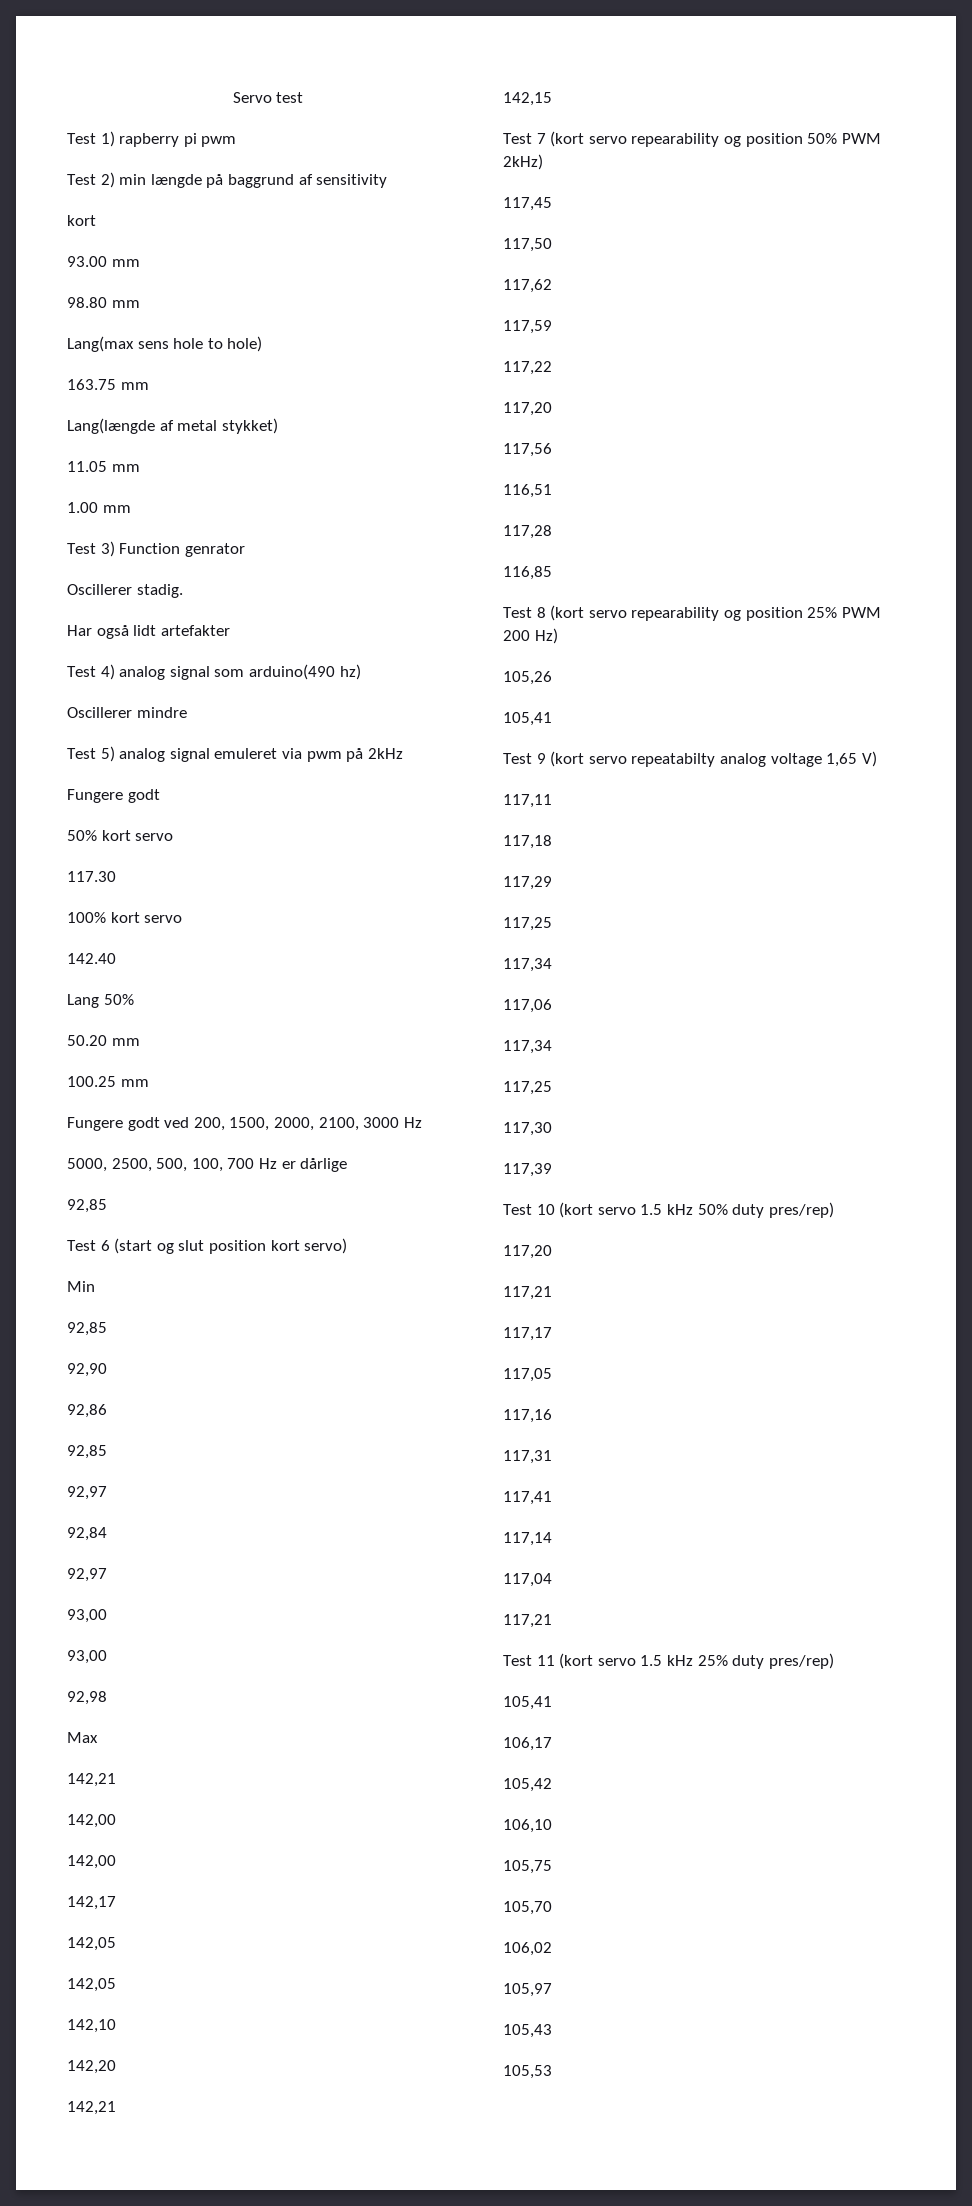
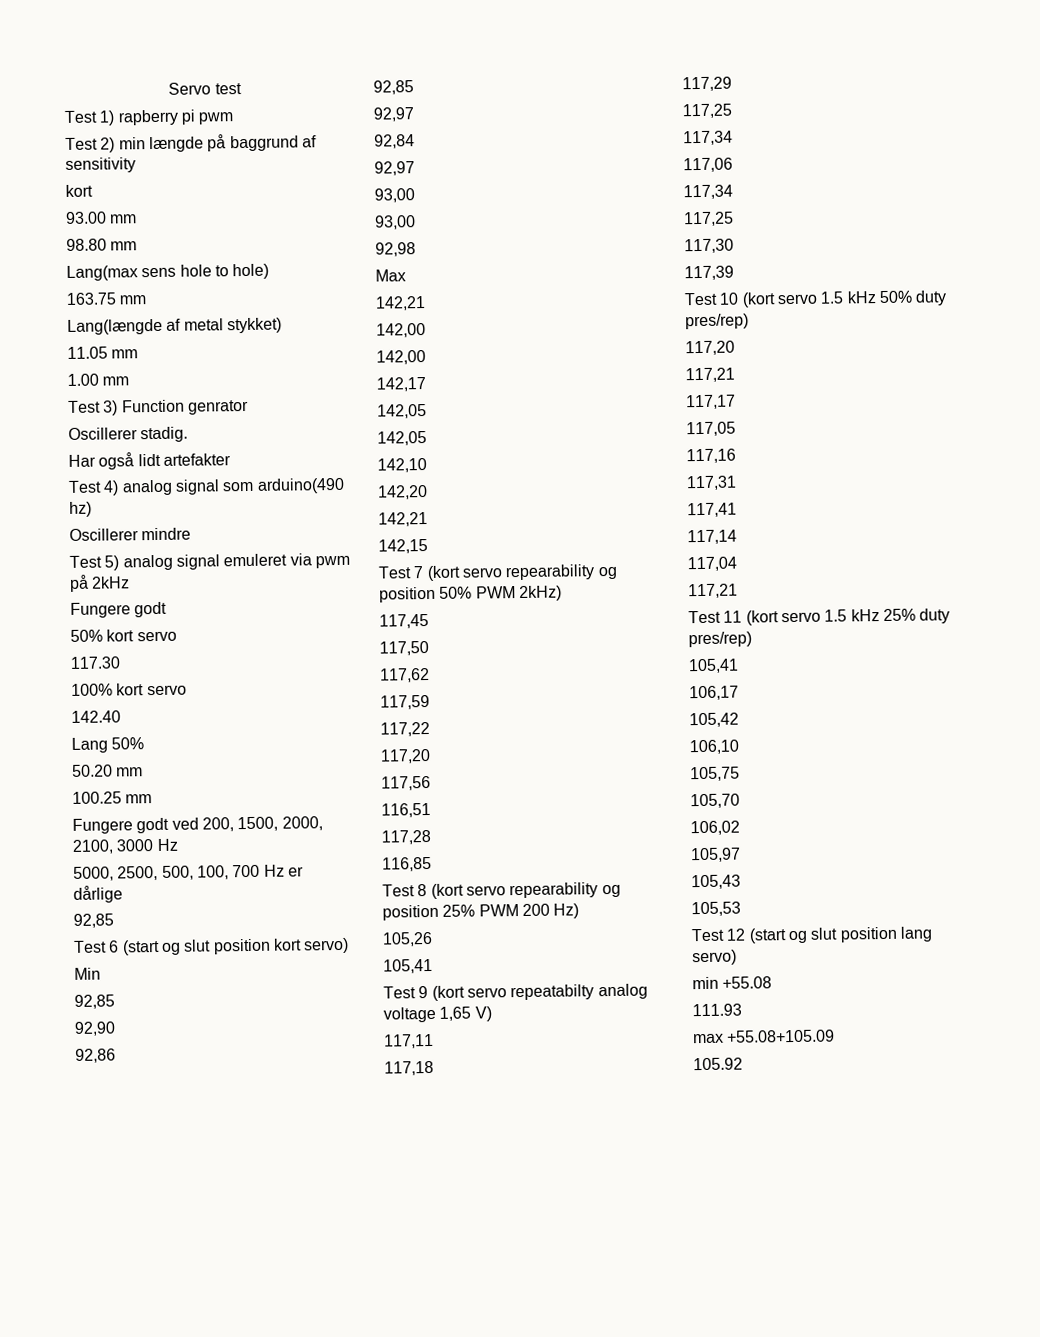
+ Test 12 (start og slut position lang servo)
+ min +55.08
+ 111.93
+ max +55.08+105.09
+ 105.92

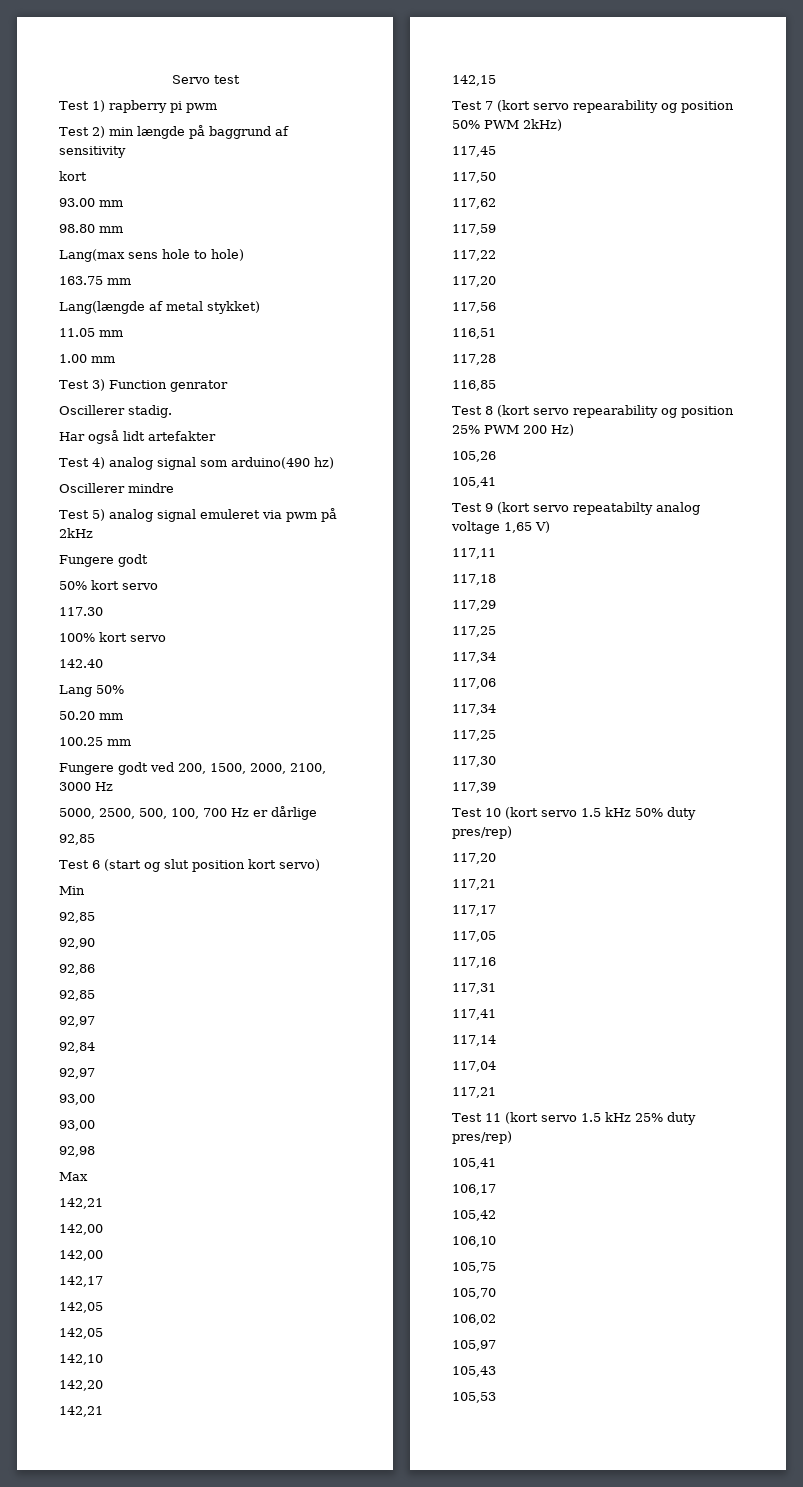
- Test 12 (start og slut position lang servo)
- min +55.08
- 111.93
- max +55.08+105.09
- 105.92

